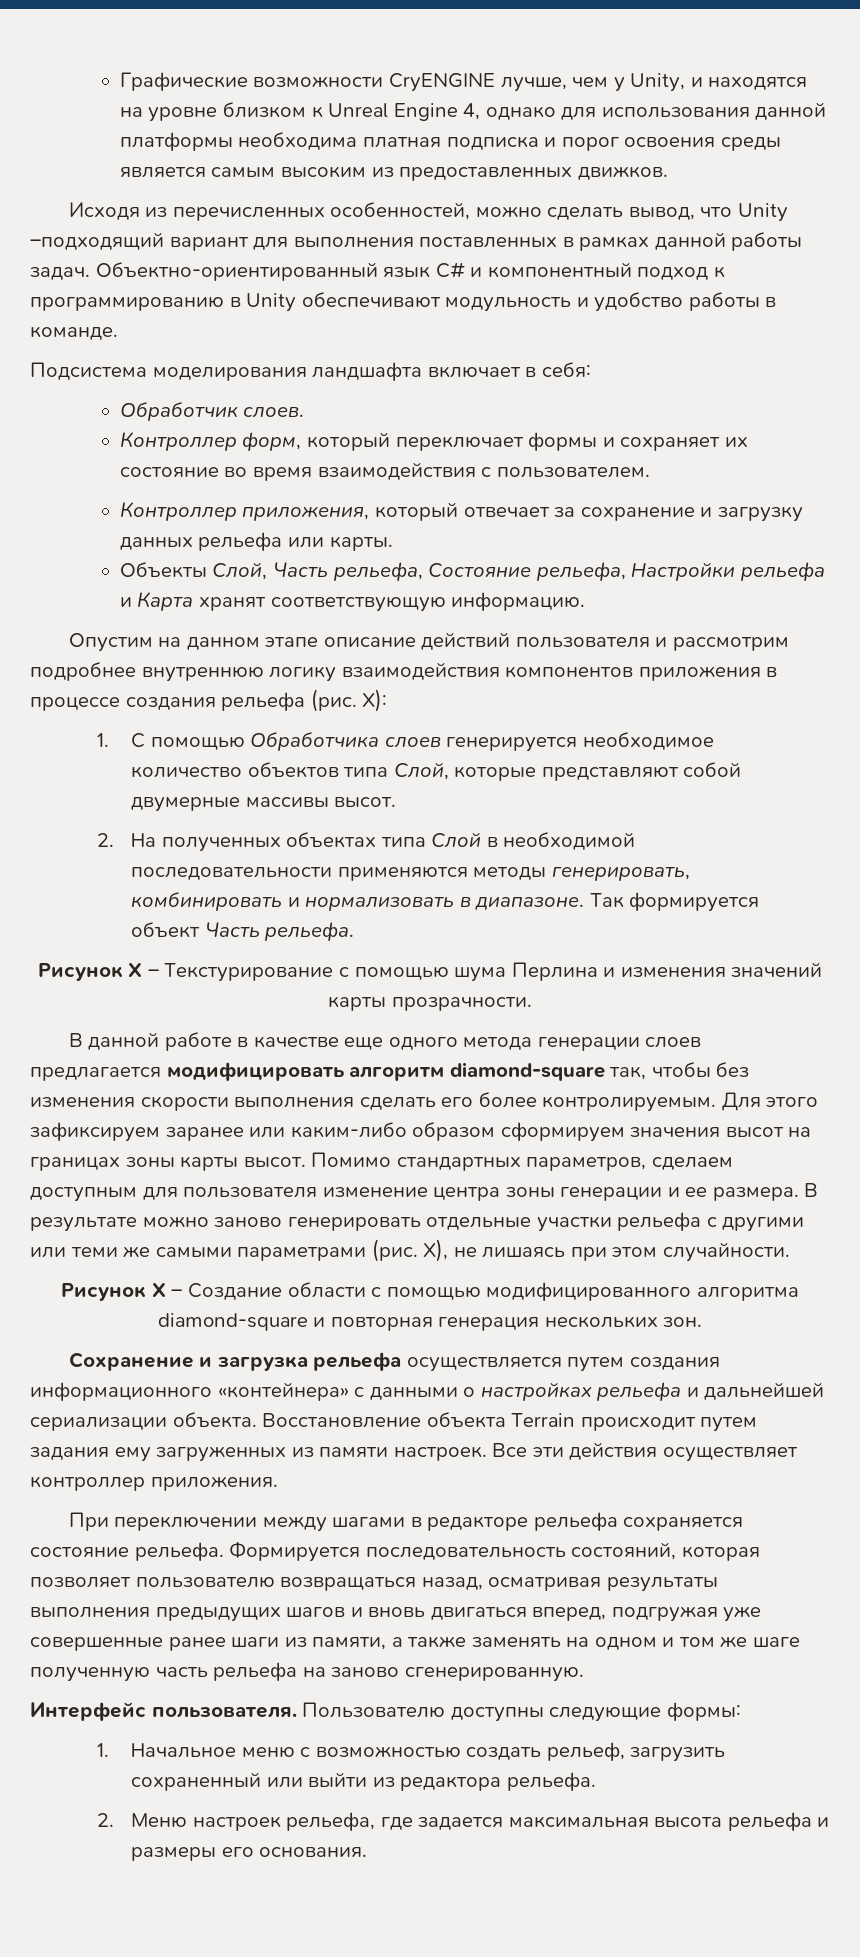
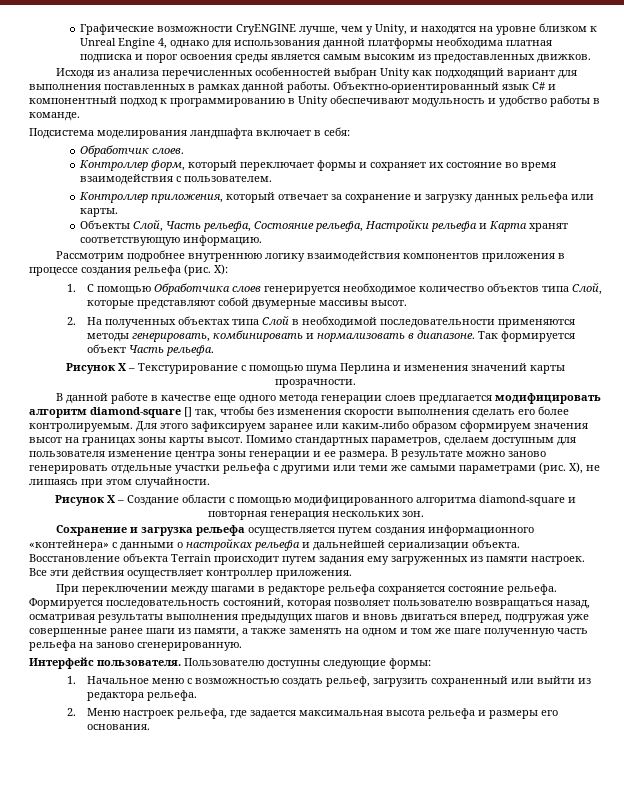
- Исходя из перечисленных особенностей, можно сделать вывод, что Unity –подходящий вариант для выполнения поставленных в рамках данной работы задач.
+ Исходя из анализа перечисленных особенностей выбран Unity как подходящий вариант для выполнения поставленных в рамках данной работы.
- Опустим на данном этапе описание действий пользователя и рассмотрим подробнее внутреннюю логику взаимодействия компонентов приложения в процессе создания рельефа (рис.
+ Рассмотрим подробнее внутреннюю логику взаимодействия компонентов приложения в процессе создания рельефа (рис.
- В данной работе в качестве еще одного метода генерации слоев предлагается модифицировать алгоритм diamond-square так, чтобы без изменения скорости выполнения сделать его более контролируемым.
+ В данной работе в качестве еще одного метода генерации слоев предлагается модифицировать алгоритм diamond-square [] так, чтобы без изменения скорости выполнения сделать его более контролируемым.

